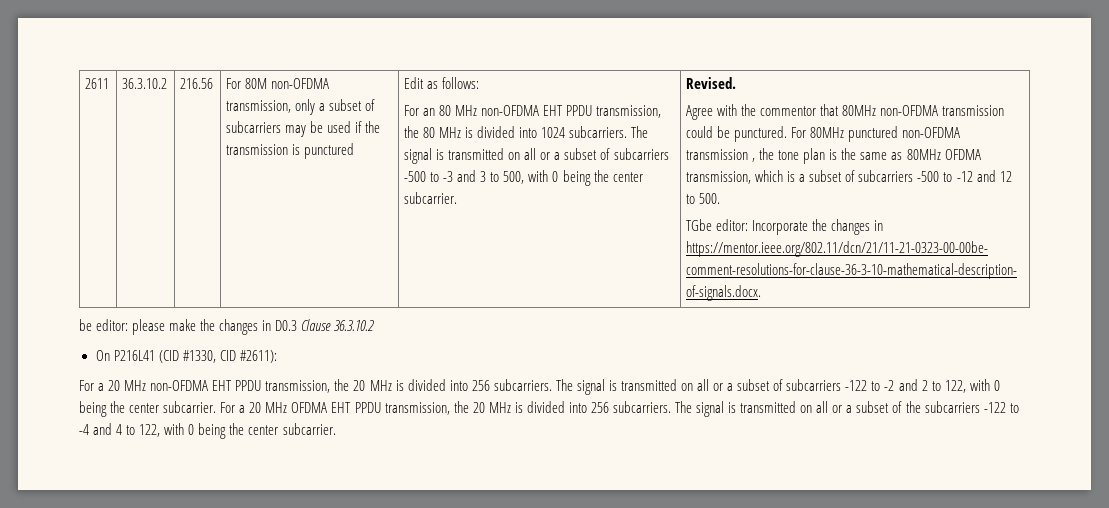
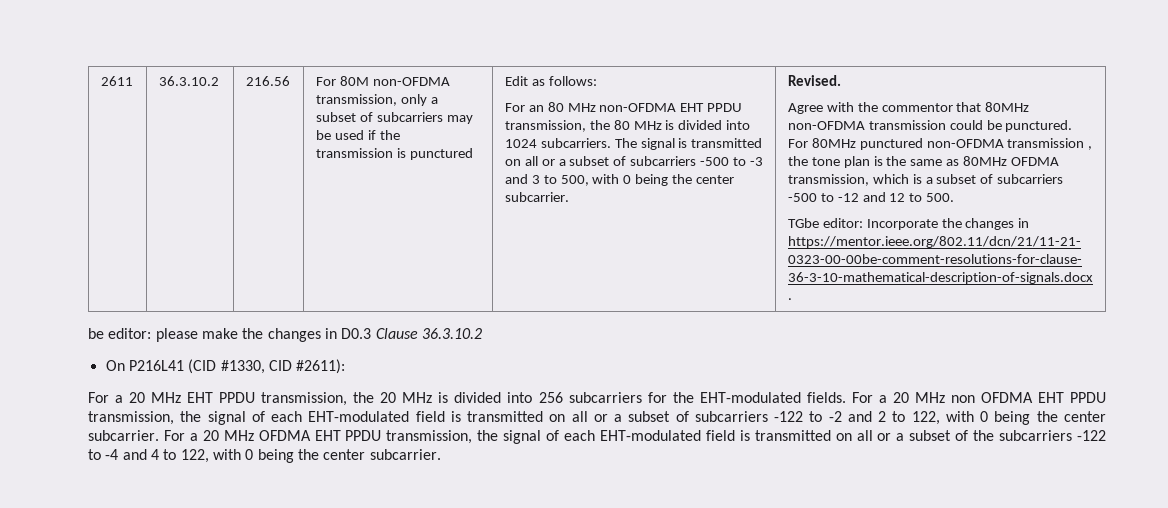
- For a 20 MHz non-OFDMA EHT PPDU transmission, the 20 MHz is divided into 256 subcarriers. The signal is transmitted on all or a subset of subcarriers -122 to -2 and 2 to 122, with 0 being the center subcarrier.
+ For a 20 MHz EHT PPDU transmission, the 20 MHz is divided into 256 subcarriers for the EHT-modulated fields. For a 20 MHz non OFDMA EHT PPDU transmission, the signal of each EHT-modulated field is transmitted on all or a subset of subcarriers -122 to -2 and 2 to 122, with 0 being the center subcarrier.
- For a 20 MHz OFDMA EHT PPDU transmission, the 20 MHz is divided into 256 subcarriers. The signal is transmitted on all or a subset of the subcarriers -122 to -4 and 4 to 122, with 0 being the center subcarrier.
+ For a 20 MHz OFDMA EHT PPDU transmission, the signal of each EHT-modulated field is transmitted on all or a subset of the subcarriers -122 to -4 and 4 to 122, with 0 being the center subcarrier.

